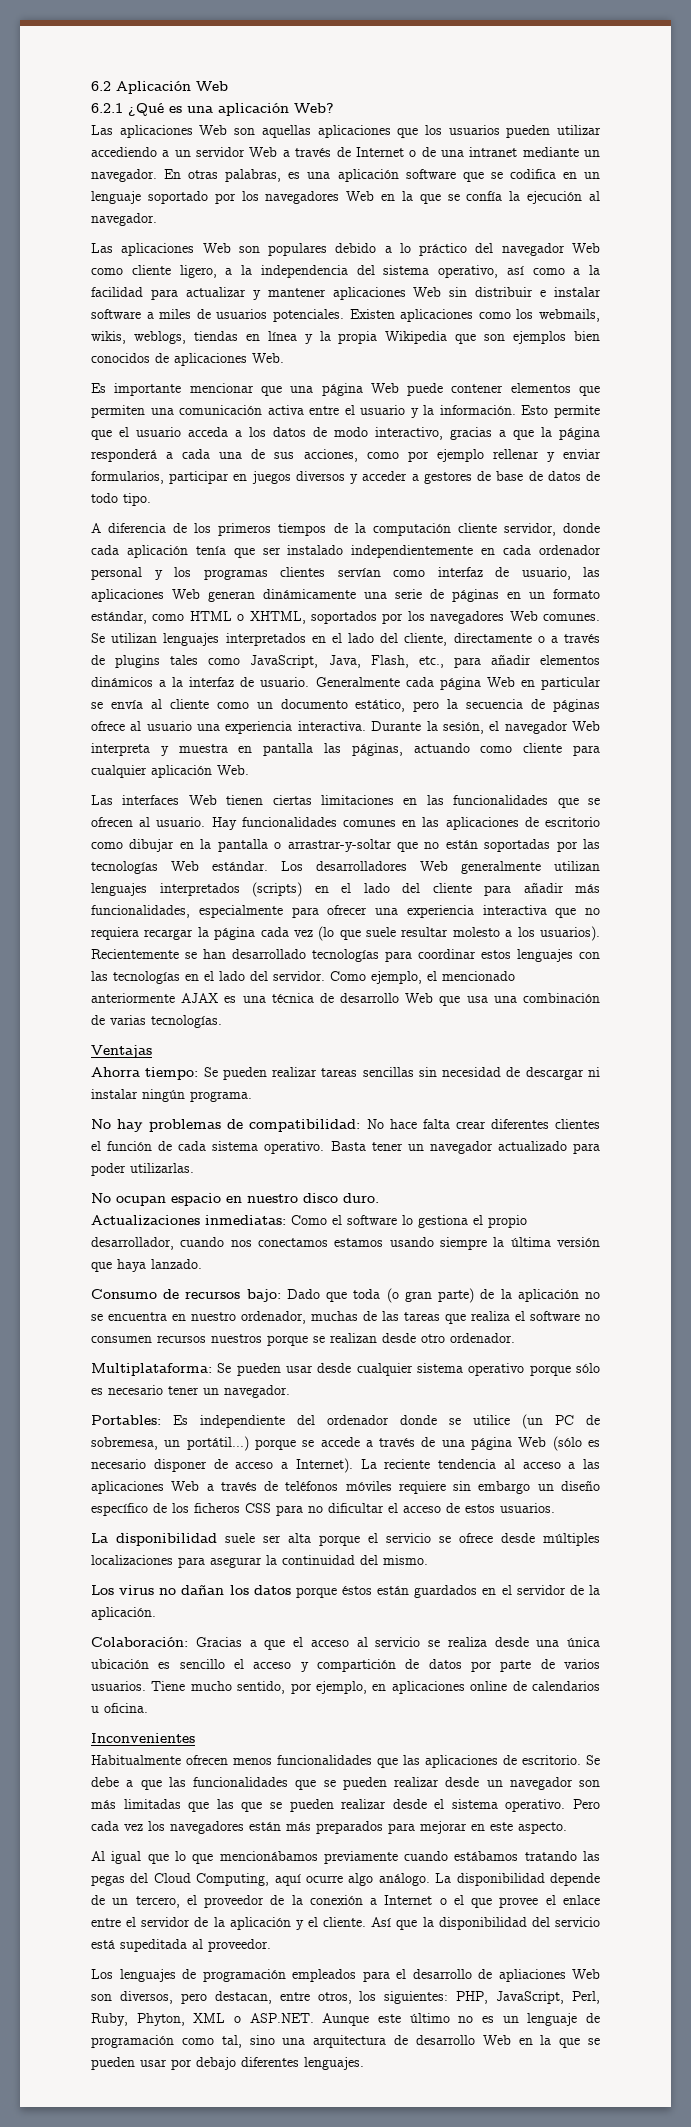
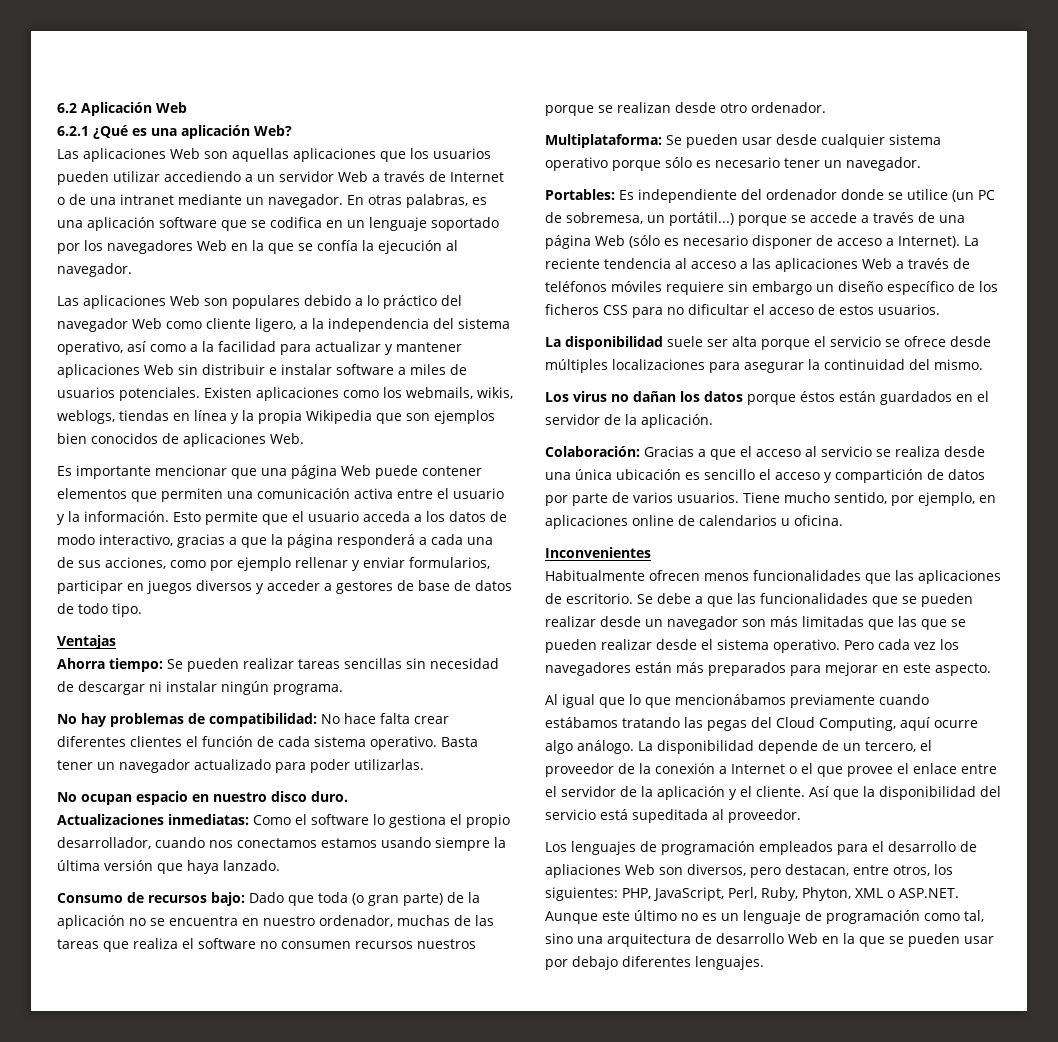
- A diferencia de los primeros tiempos de la computación cliente servidor, donde cada aplicación tenía que ser instalado independientemente en cada ordenador personal y los programas clientes servían como interfaz de usuario, las aplicaciones Web generan dinámicamente una serie de páginas en un formato estándar, como HTML o XHTML, soportados por los navegadores Web comunes. Se utilizan lenguajes interpretados en el lado del cliente, directamente o a través de plugins tales como JavaScript, Java, Flash, etc., para añadir elementos dinámicos a la interfaz de usuario. Generalmente cada página Web en particular se envía al cliente como un documento estático, pero la secuencia de páginas ofrece al usuario una experiencia interactiva. Durante la sesión, el navegador Web interpreta y muestra en pantalla las páginas, actuando como cliente para cualquier aplicación Web.
- Las interfaces Web tienen ciertas limitaciones en las funcionalidades que se ofrecen al usuario. Hay funcionalidades comunes en las aplicaciones de escritorio como dibujar en la pantalla o arrastrar-y-soltar que no están soportadas por las tecnologías Web estándar. Los desarrolladores Web generalmente utilizan lenguajes interpretados (scripts) en el lado del cliente para añadir más funcionalidades, especialmente para ofrecer una experiencia interactiva que no requiera recargar la página cada vez (lo que suele resultar molesto a los usuarios). Recientemente se han desarrollado tecnologías para coordinar estos lenguajes con las tecnologías en el lado del servidor. Como ejemplo, el mencionado anteriormente AJAX es una técnica de desarrollo Web que usa una combinación de varias tecnologías.

